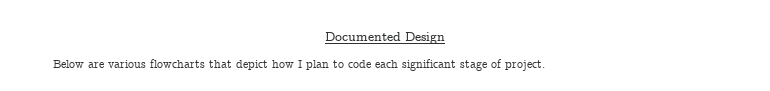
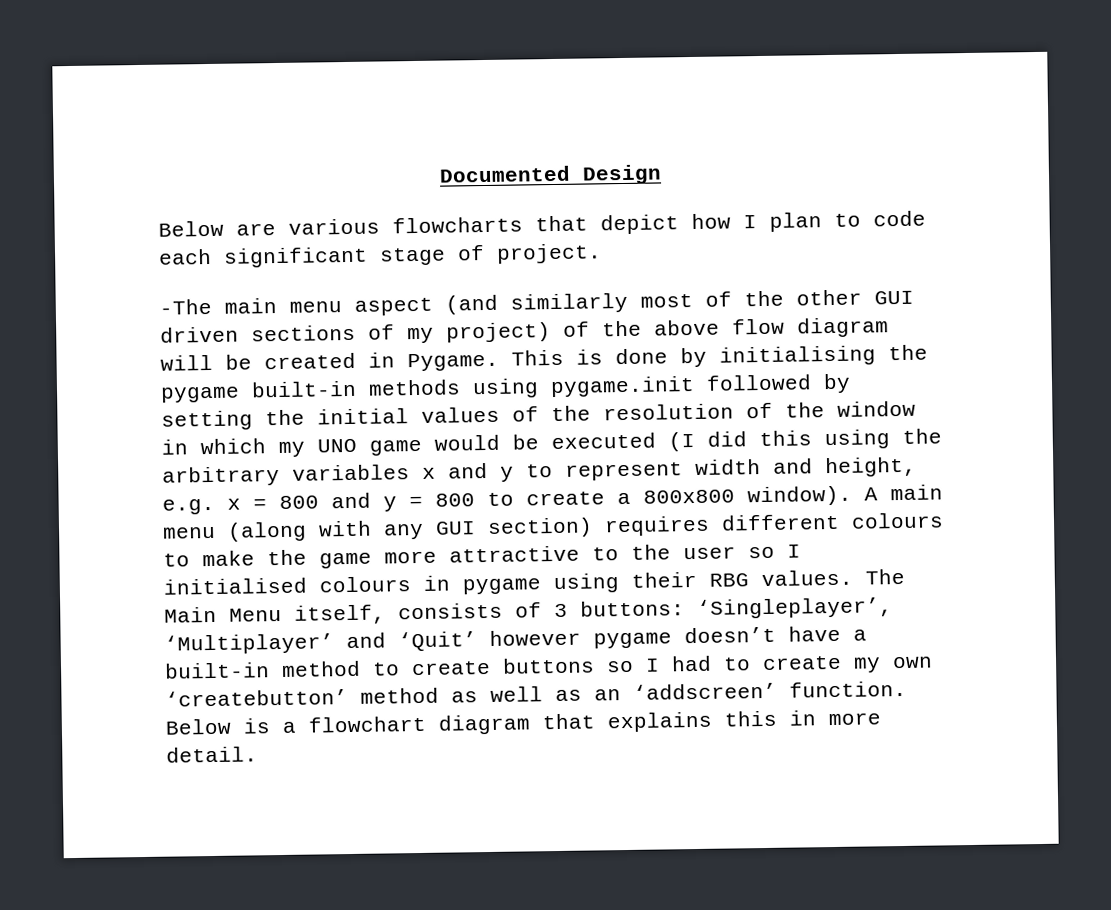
+ -The main menu aspect (and similarly most of the other GUI driven sections of my project) of the above flow diagram will be created in Pygame. This is done by initialising the pygame built-in methods using pygame.init followed by setting the initial values of the resolution of the window in which my UNO game would be executed (I did this using the arbitrary variables x and y to represent width and height, e.g. x = 800 and y = 800 to create a 800x800 window). A main menu (along with any GUI section) requires different colours to make the game more attractive to the user so I initialised colours in pygame using their RBG values. The Main Menu itself, consists of 3 buttons: ‘Singleplayer’, ‘Multiplayer’ and ‘Quit’ however pygame doesn’t have a built-in method to create buttons so I had to create my own ‘createbutton’ method as well as an ‘addscreen’ function. Below is a flowchart diagram that explains this in more detail.

